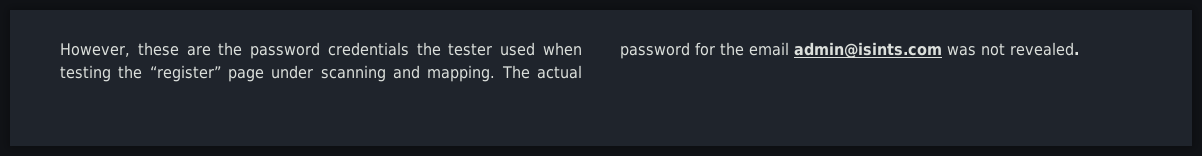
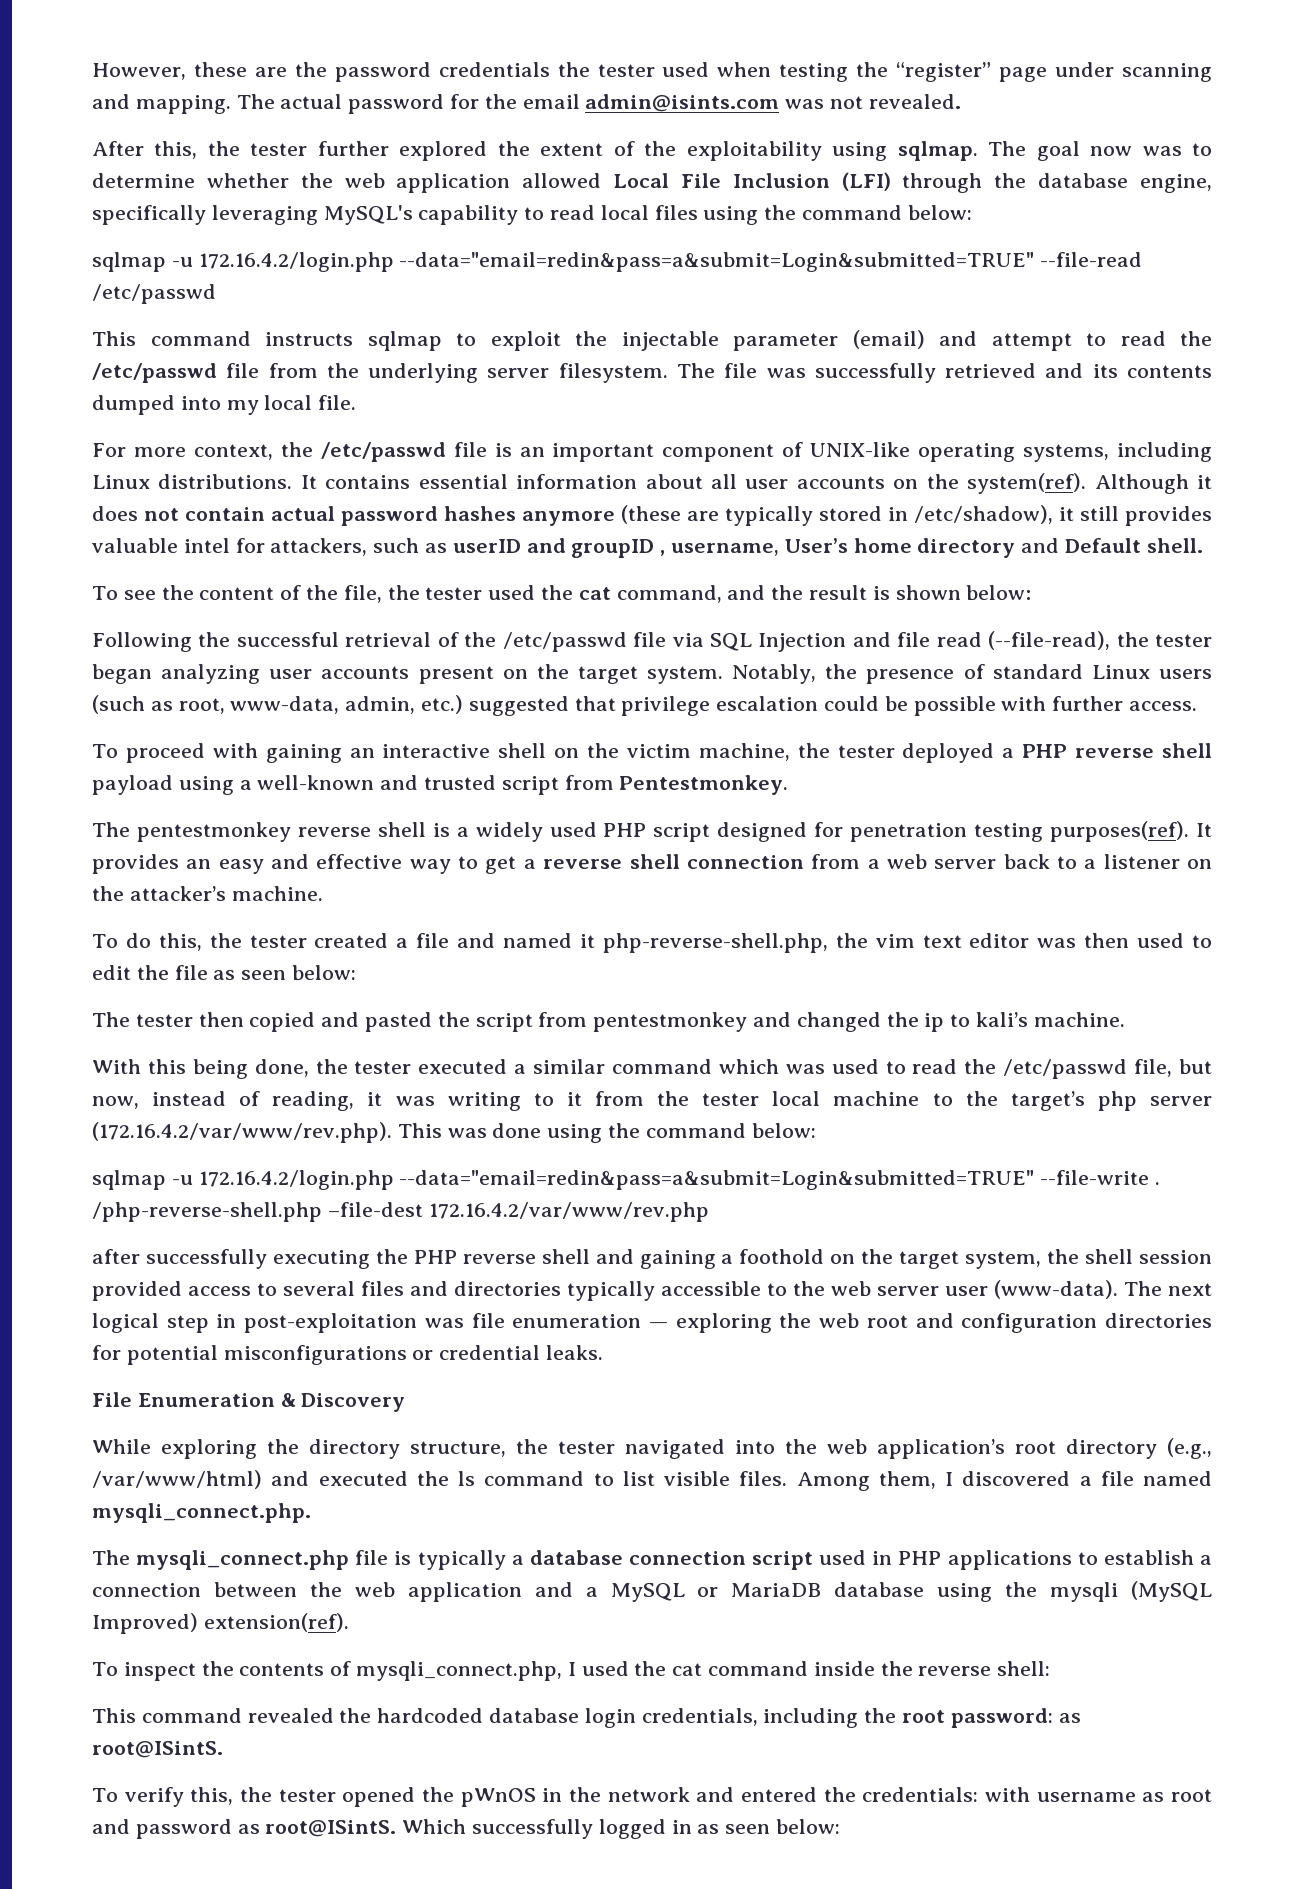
+ After this, the tester further explored the extent of the exploitability using sqlmap. The goal now was to determine whether the web application allowed Local File Inclusion (LFI) through the database engine, specifically leveraging MySQL's capability to read local files using the command below:
+ sqlmap -u 172.16.4.2/login.php --data="email=redin&pass=a&submit=Login&submitted=TRUE" --file-read /etc/passwd
+ This command instructs sqlmap to exploit the injectable parameter (email) and attempt to read the /etc/passwd file from the underlying server filesystem. The file was successfully retrieved and its contents dumped into my local file.
+ For more context, the /etc/passwd file is an important component of UNIX-like operating systems, including Linux distributions. It contains essential information about all user accounts on the system(ref). Although it does not contain actual password hashes anymore (these are typically stored in /etc/shadow), it still provides valuable intel for attackers, such as userID and groupID , username, User’s home directory and Default shell.
+ To see the content of the file, the tester used the cat command, and the result is shown below:
+ Following the successful retrieval of the /etc/passwd file via SQL Injection and file read (--file-read), the tester began analyzing user accounts present on the target system. Notably, the presence of standard Linux users (such as root, www-data, admin, etc.) suggested that privilege escalation could be possible with further access.
+ To proceed with gaining an interactive shell on the victim machine, the tester deployed a PHP reverse shell payload using a well-known and trusted script from Pentestmonkey.
+ The pentestmonkey reverse shell is a widely used PHP script designed for penetration testing purposes(ref). It provides an easy and effective way to get a reverse shell connection from a web server back to a listener on the attacker’s machine.
+ To do this, the tester created a file and named it php-reverse-shell.php, the vim text editor was then used to edit the file as seen below:
+ The tester then copied and pasted the script from pentestmonkey and changed the ip to kali’s machine.
+ With this being done, the tester executed a similar command which was used to read the /etc/passwd file, but now, instead of reading, it was writing to it from the tester local machine to the target’s php server (172.16.4.2/var/www/rev.php). This was done using the command below:
+ sqlmap -u 172.16.4.2/login.php --data="email=redin&pass=a&submit=Login&submitted=TRUE" --file-write . /php-reverse-shell.php –file-dest 172.16.4.2/var/www/rev.php
+ after successfully executing the PHP reverse shell and gaining a foothold on the target system, the shell session provided access to several files and directories typically accessible to the web server user (www-data). The next logical step in post-exploitation was file enumeration — exploring the web root and configuration directories for potential misconfigurations or credential leaks.
+ File Enumeration & Discovery
+ While exploring the directory structure, the tester navigated into the web application’s root directory (e.g., /var/www/html) and executed the ls command to list visible files. Among them, I discovered a file named mysqli_connect.php.
+ The mysqli_connect.php file is typically a database connection script used in PHP applications to establish a connection between the web application and a MySQL or MariaDB database using the mysqli (MySQL Improved) extension(ref).
+ To inspect the contents of mysqli_connect.php, I used the cat command inside the reverse shell:
+ This command revealed the hardcoded database login credentials, including the root password: as root@ISintS.
+ To verify this, the tester opened the pWnOS in the network and entered the credentials: with username as root and password as root@ISintS. Which successfully logged in as seen below:

